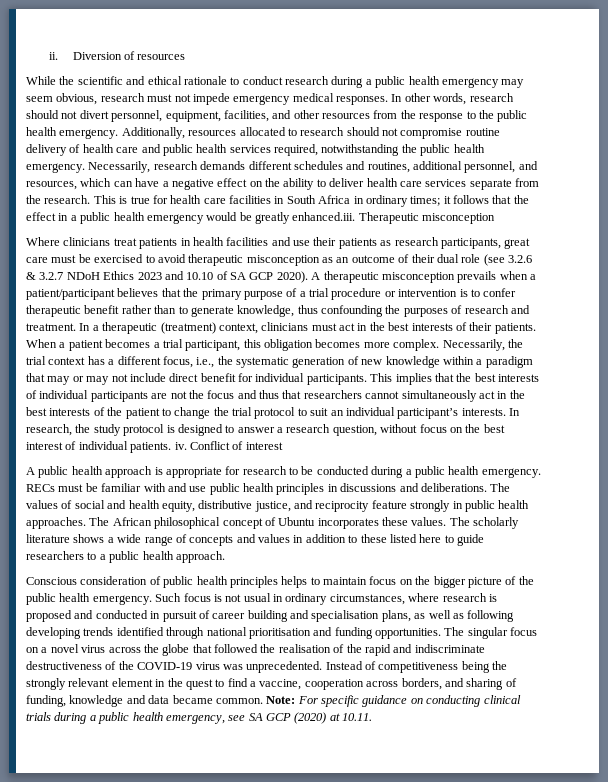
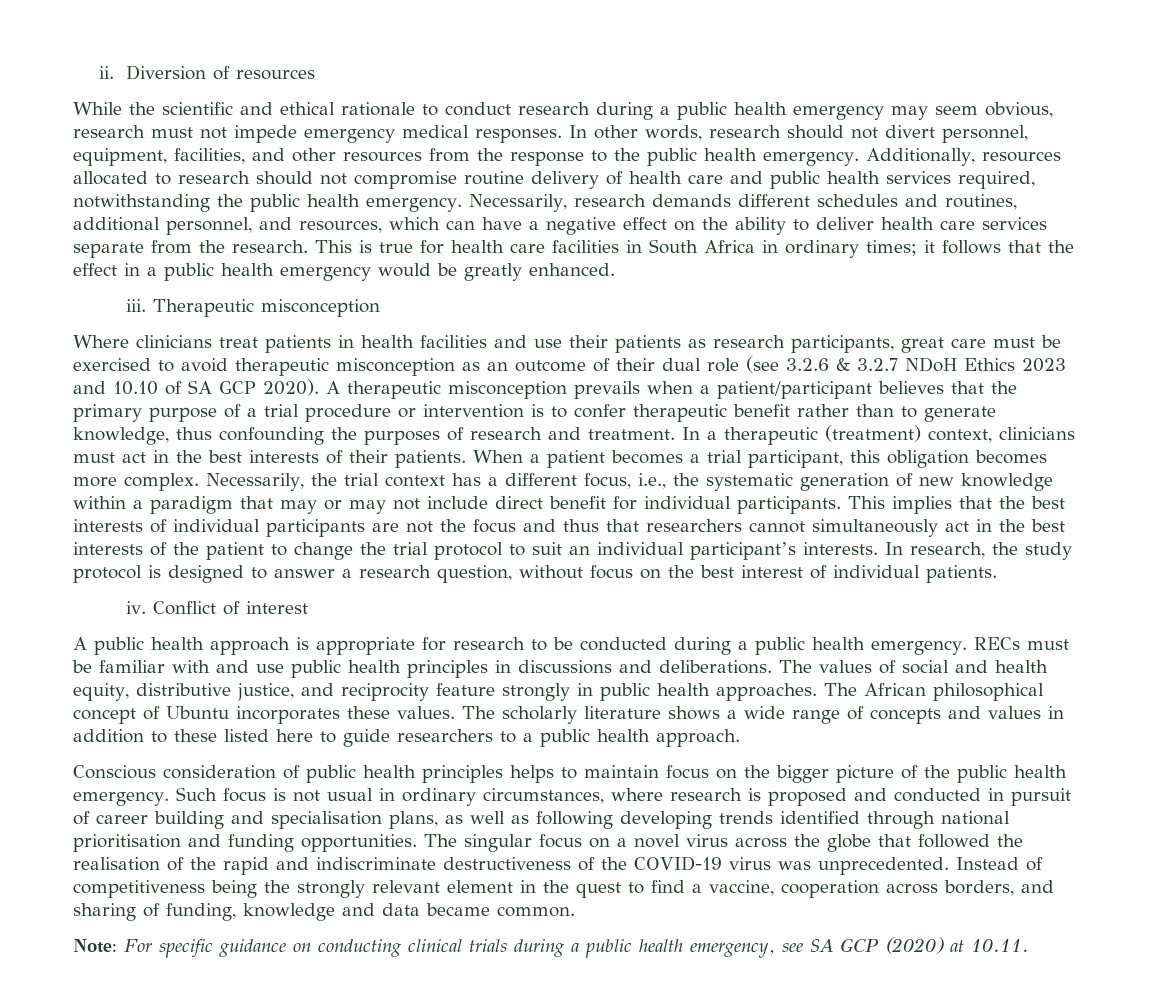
- This is true for health care facilities in South Africa in ordinary times; it follows that the effect in a public health emergency would be greatly enhanced.iii. Therapeutic misconception
+ This is true for health care facilities in South Africa in ordinary times; it follows that the effect in a public health emergency would be greatly enhanced.
+ iii. Therapeutic misconception
- In research, the study protocol is designed to answer a research question, without focus on the best interest of individual patients. iv.
+ In research, the study protocol is designed to answer a research question, without focus on the best interest of individual patients.
+ iv.
- Instead of competitiveness being the strongly relevant element in the quest to find a vaccine, cooperation across borders, and sharing of funding, knowledge and data became common. Note: For specific guidance on conducting clinical trials during a public health emergency, see SA GCP (2020) at 10.11.
+ Instead of competitiveness being the strongly relevant element in the quest to find a vaccine, cooperation across borders, and sharing of funding, knowledge and data became common.
+ Note: For specific guidance on conducting clinical trials during a public health emergency, see SA GCP (2020) at 10.11.

